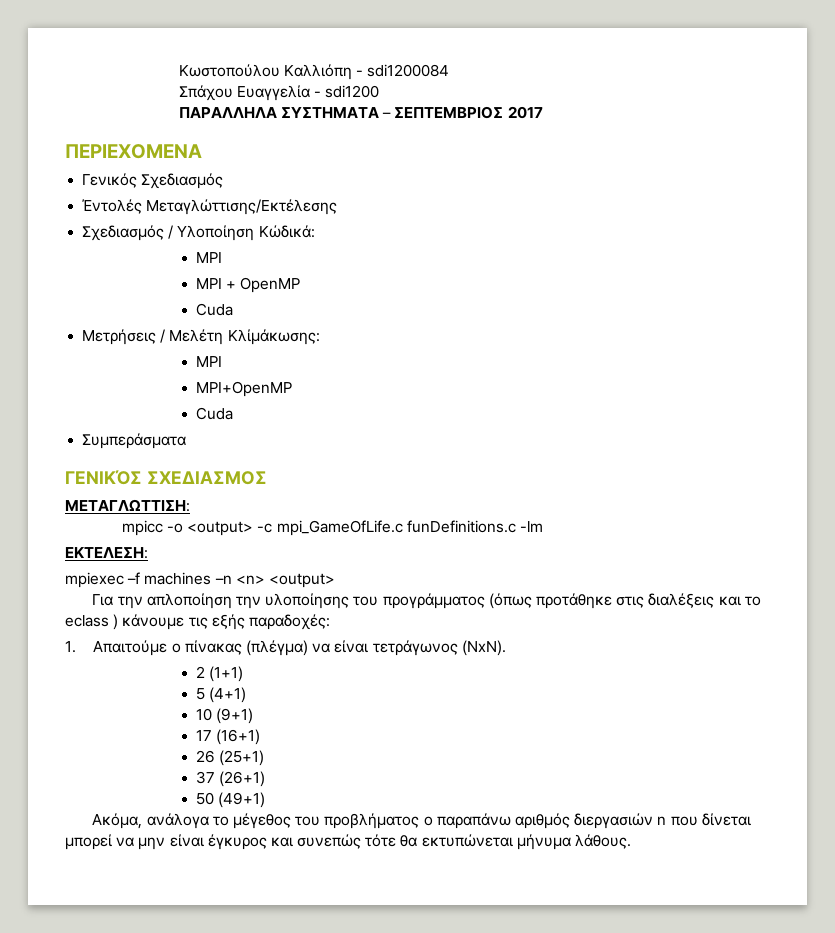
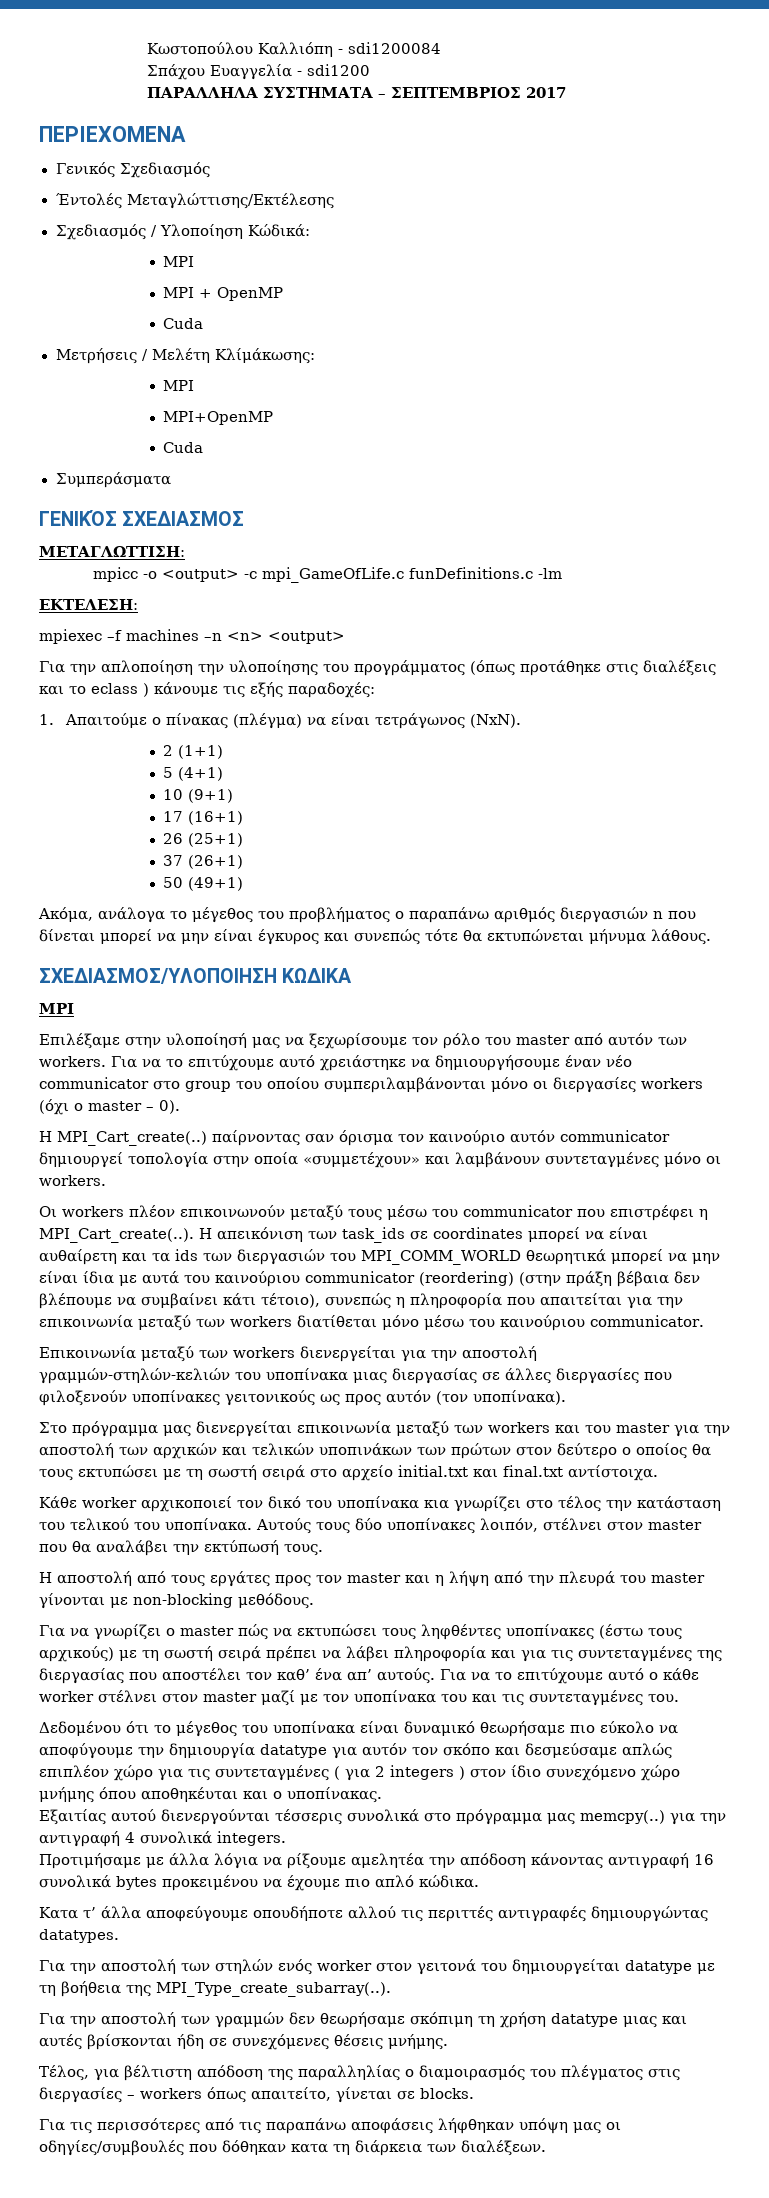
+ ΣΧΕΔΙΑΣΜΟΣ/ΥΛΟΠΟΙΗΣΗ ΚΩΔΙΚΑ
+ MPI
+ Επιλέξαμε στην υλοποίησή μας να ξεχωρίσουμε τον ρόλο του master από αυτόν των workers. Για να το επιτύχουμε αυτό χρειάστηκε να δημιουργήσουμε έναν νέο communicator στο group του οποίου συμπεριλαμβάνονται μόνο οι διεργασίες workers (όχι ο master – 0).
+ Η MPI_Cart_create(..) παίρνοντας σαν όρισμα τον καινούριο αυτόν communicator δημιουργεί τοπολογία στην οποία «συμμετέχουν» και λαμβάνουν συντεταγμένες μόνο οι workers.
+ Οι workers πλέον επικοινωνούν μεταξύ τους μέσω του communicator που επιστρέφει η MPI_Cart_create(..). Η απεικόνιση των task_ids σε coordinates μπορεί να είναι αυθαίρετη και τα ids των διεργασιών του MPI_COMM_WORLD θεωρητικά μπορεί να μην είναι ίδια με αυτά του καινούριου communicator (reordering) (στην πράξη βέβαια δεν βλέπουμε να συμβαίνει κάτι τέτοιο), συνεπώς η πληροφορία που απαιτείται για την επικοινωνία μεταξύ των workers διατίθεται μόνο μέσω του καινούριου communicator.
+ Επικοινωνία μεταξύ των workers διενεργείται για την αποστολή γραμμών-στηλών-κελιών του υποπίνακα μιας διεργασίας σε άλλες διεργασίες που φιλοξενούν υποπίνακες γειτονικούς ως προς αυτόν (τον υποπίνακα).
+ Στο πρόγραμμα μας διενεργείται επικοινωνία μεταξύ των workers και του master για την αποστολή των αρχικών και τελικών υποπινάκων των πρώτων στον δεύτερο ο οποίος θα τους εκτυπώσει με τη σωστή σειρά στο αρχείο initial.txt και final.txt αντίστοιχα.
+ Κάθε worker αρχικοποιεί τον δικό του υποπίνακα κια γνωρίζει στο τέλος την κατάσταση του τελικού του υποπίνακα. Αυτούς τους δύο υποπίνακες λοιπόν, στέλνει στον master που θα αναλάβει την εκτύπωσή τους.
+ Η αποστολή από τους εργάτες προς τον master και η λήψη από την πλευρά του master γίνονται με non-blocking μεθόδους.
+ Για να γνωρίζει ο master πώς να εκτυπώσει τους ληφθέντες υποπίνακες (έστω τους αρχικούς) με τη σωστή σειρά πρέπει να λάβει πληροφορία και για τις συντεταγμένες της διεργασίας που αποστέλει τον καθ’ ένα απ’ αυτούς. Για να το επιτύχουμε αυτό ο κάθε worker στέλνει στον master μαζί με τον υποπίνακα του και τις συντεταγμένες του.
+ Δεδομένου ότι το μέγεθος του υποπίνακα είναι δυναμικό θεωρήσαμε πιο εύκολο να αποφύγουμε την δημιουργία datatype για αυτόν τον σκόπο και δεσμεύσαμε απλώς επιπλέον χώρο για τις συντεταγμένες ( για 2 integers ) στον ίδιο συνεχόμενο χώρο μνήμης όπου αποθηκέυται και ο υποπίνακας.
+ Εξαιτίας αυτού διενεργούνται τέσσερις συνολικά στο πρόγραμμα μας memcpy(..) για την αντιγραφή 4 συνολικά integers.
+ Προτιμήσαμε με άλλα λόγια να ρίξουμε αμελητέα την απόδοση κάνοντας αντιγραφή 16 συνολικά bytes προκειμένου να έχουμε πιο απλό κώδικα.
+ Κατα τ’ άλλα αποφεύγουμε οπουδήποτε αλλού τις περιττές αντιγραφές δημιουργώντας datatypes.
+ Για την αποστολή των στηλών ενός worker στον γειτονά του δημιουργείται datatype με τη βοήθεια της MPI_Type_create_subarray(..).
+ Για την αποστολή των γραμμών δεν θεωρήσαμε σκόπιμη τη χρήση datatype μιας και αυτές βρίσκονται ήδη σε συνεχόμενες θέσεις μνήμης.
+ Τέλος, για βέλτιστη απόδοση της παραλληλίας ο διαμοιρασμός του πλέγματος στις διεργασίες – workers όπως απαιτείτο, γίνεται σε blocks.
+ Για τις περισσότερες από τις παραπάνω αποφάσεις λήφθηκαν υπόψη μας οι οδηγίες/συμβουλές που δόθηκαν κατα τη διάρκεια των διαλέξεων.

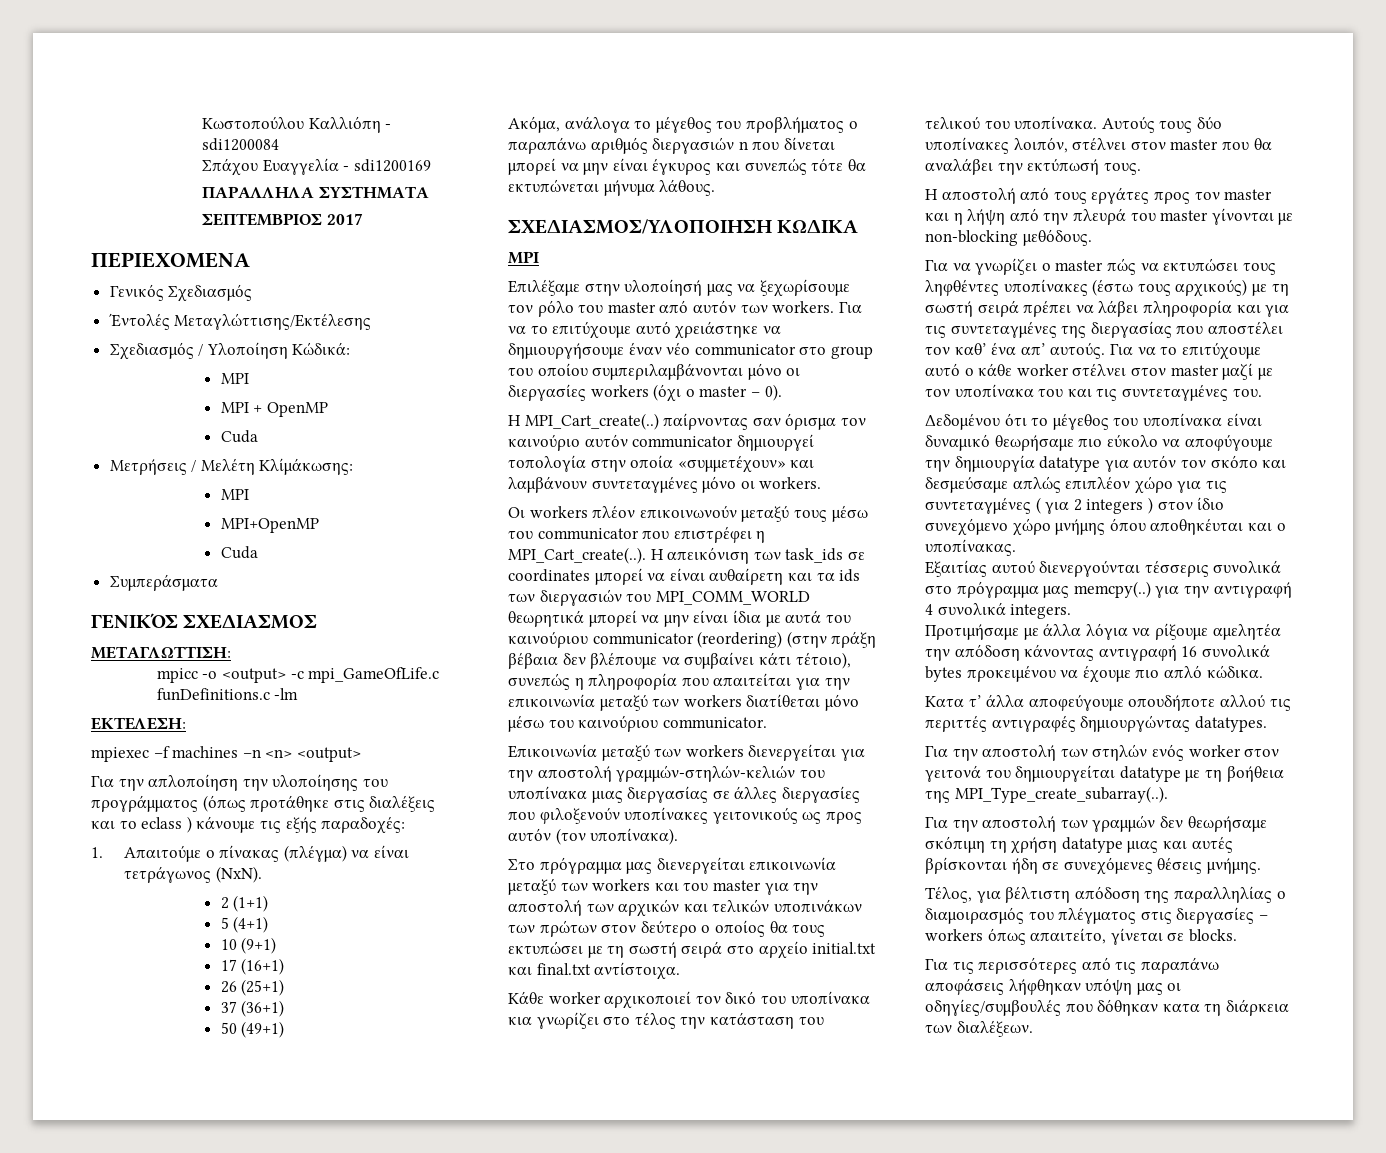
- Σπάχου Ευαγγελία - sdi1200
+ Σπάχου Ευαγγελία - sdi1200169
- ΠΑΡΑΛΛΗΛΑ ΣΥΣΤΗΜΑΤΑ – ΣΕΠΤΕΜΒΡΙΟΣ 2017
+ ΠΑΡΑΛΛΗΛΑ ΣΥΣΤΗΜΑΤΑ
+ ΣΕΠΤΕΜΒΡΙΟΣ 2017
- 37 (26+1)
+ 37 (36+1)

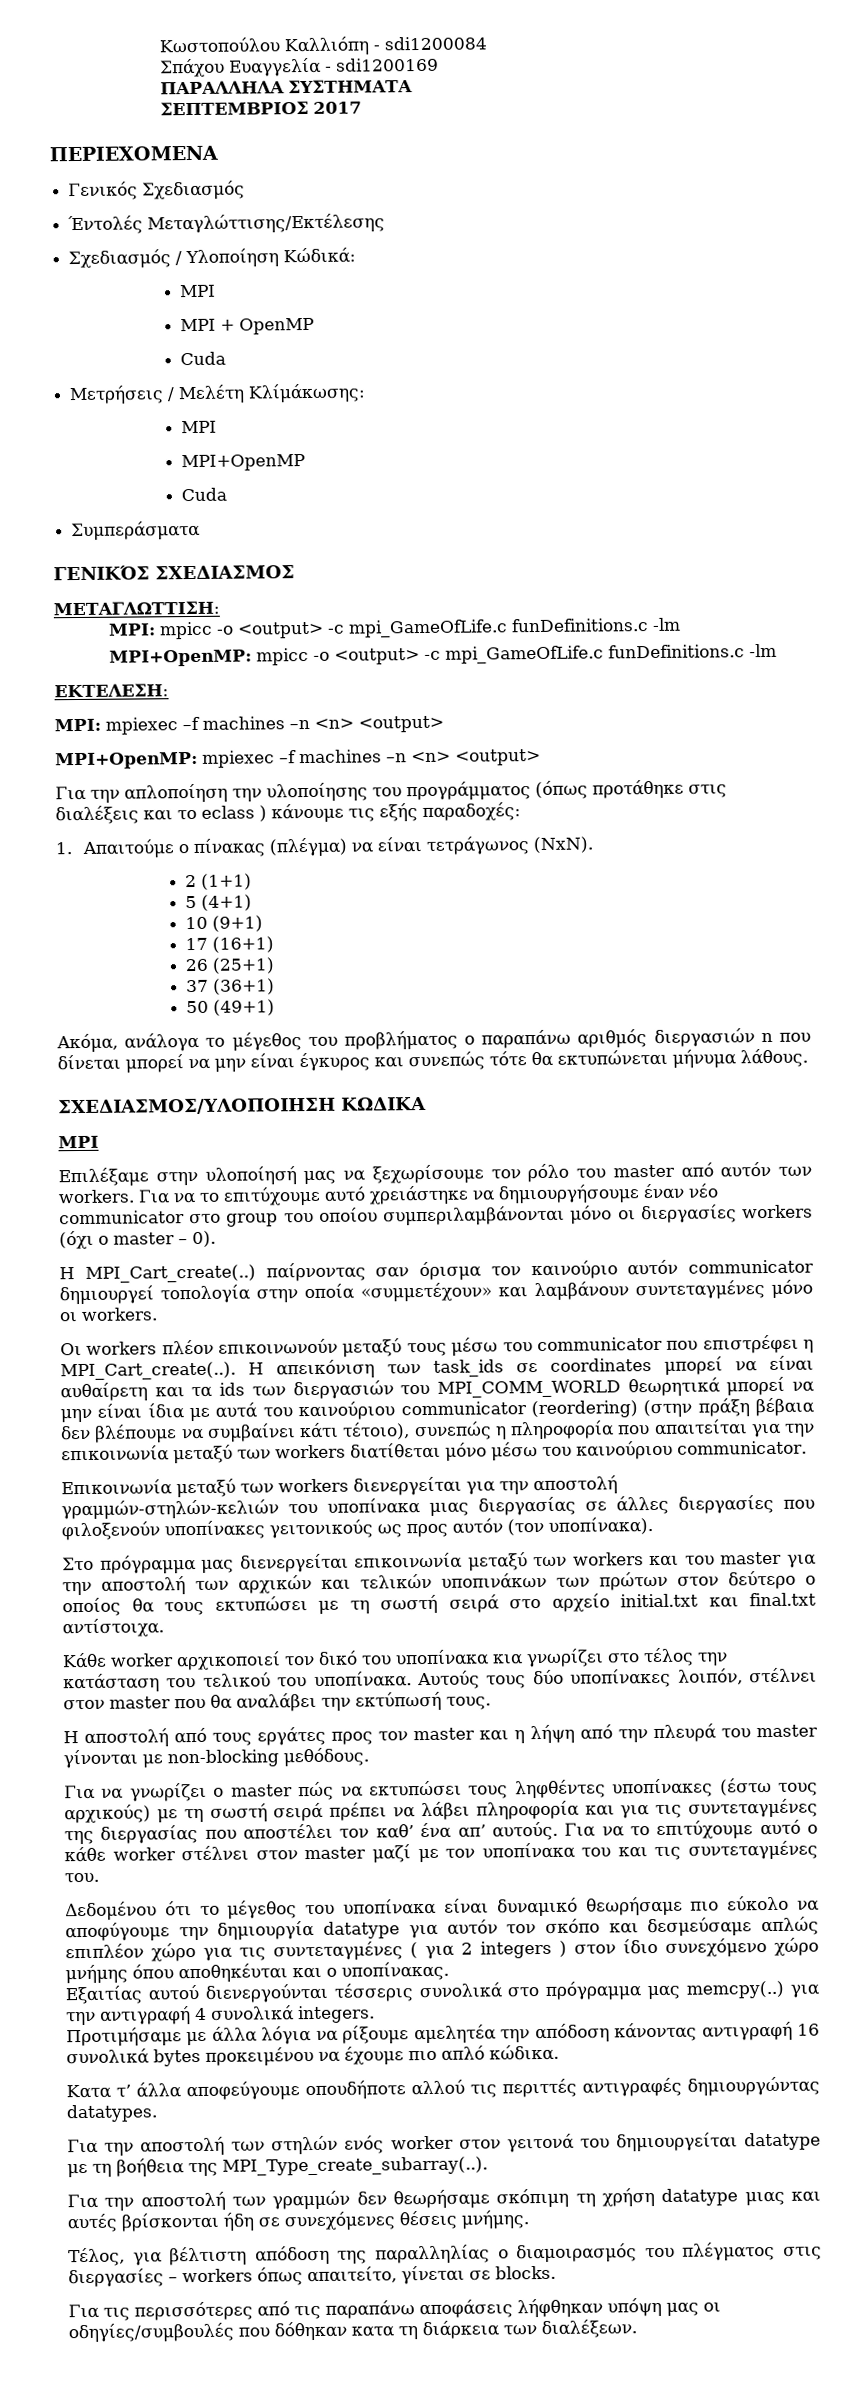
- mpicc -o <output> -c mpi_GameOfLife.c funDefinitions.c -lm
+ MPI: mpicc -o <output> -c mpi_GameOfLife.c funDefinitions.c -lm
+ MPI+OpenMP: mpicc -o <output> -c mpi_GameOfLife.c funDefinitions.c -lm
- mpiexec –f machines –n <n> <output>
+ MPI: mpiexec –f machines –n <n> <output>
+ MPI+OpenMP: mpiexec –f machines –n <n> <output>

